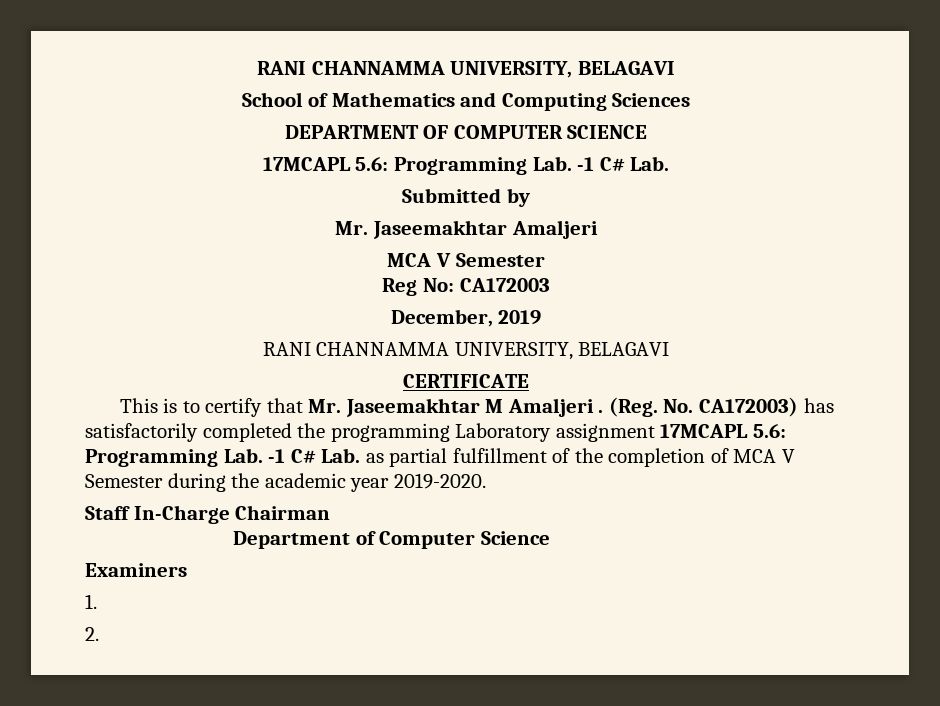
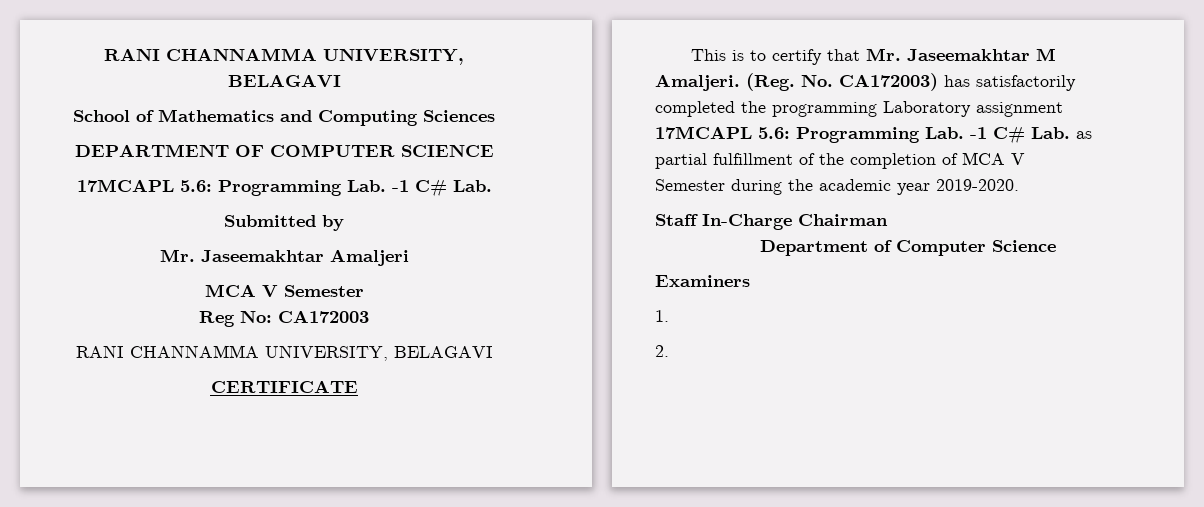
- December, 2019
- This is to certify that Mr. Jaseemakhtar M Amaljeri .
+ This is to certify that Mr. Jaseemakhtar M Amaljeri.

